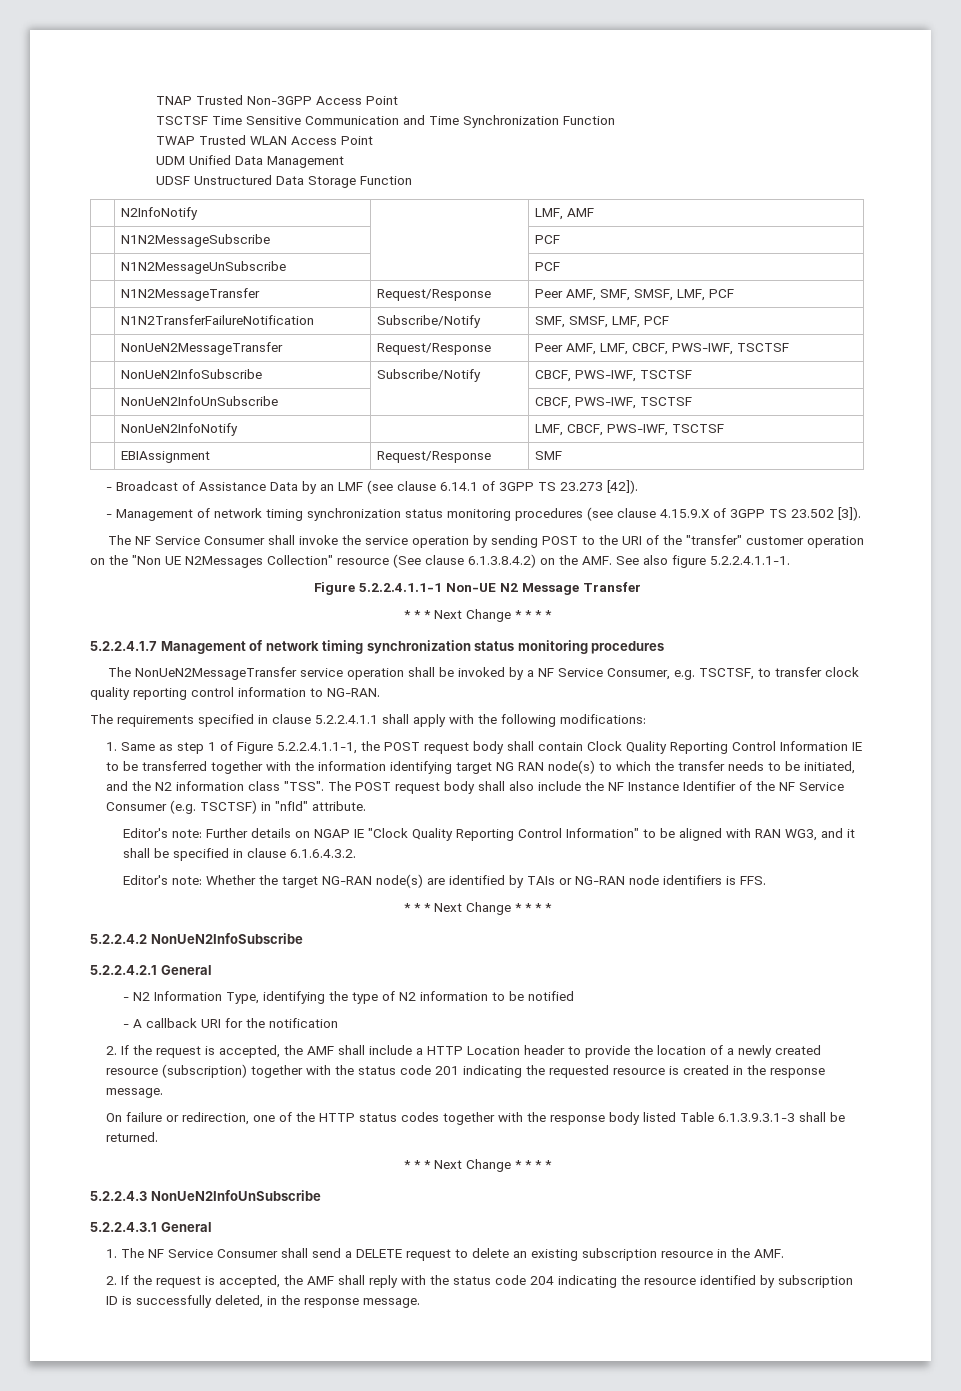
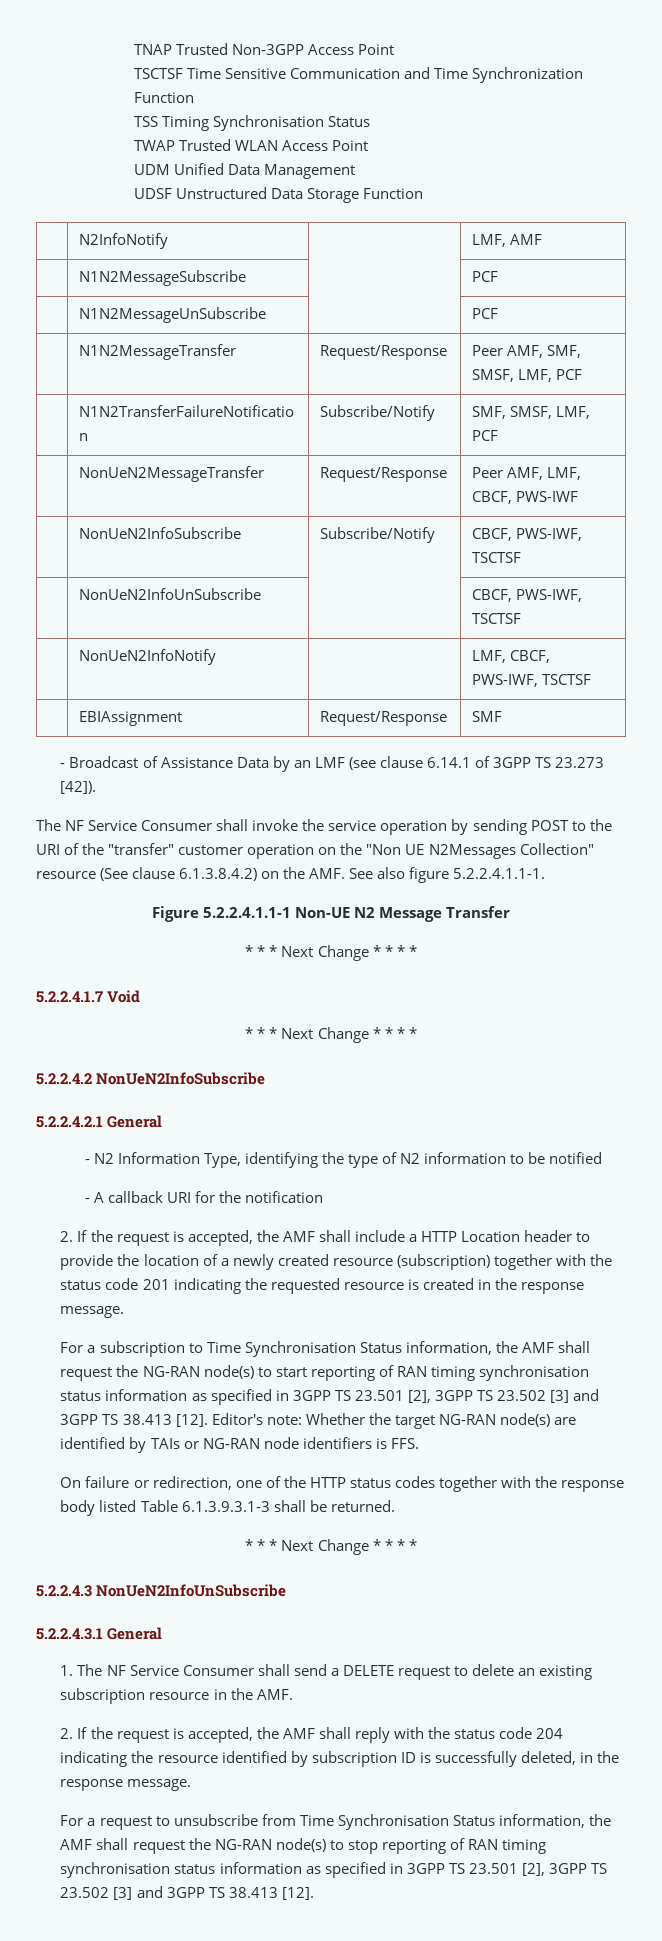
+ TSS Timing Synchronisation Status
- | NonUeN2MessageTransfer | Request/Response | Peer AMF, LMF, CBCF, PWS-IWF, TSCTSF
+ | NonUeN2MessageTransfer | Request/Response | Peer AMF, LMF, CBCF, PWS-IWF
- - Management of network timing synchronization status monitoring procedures (see clause 4.15.9.X of 3GPP TS 23.502 [3]).
- 5.2.2.4.1.7 Management of network timing synchronization status monitoring procedures
- The NonUeN2MessageTransfer service operation shall be invoked by a NF Service Consumer, e.g. TSCTSF, to transfer clock quality reporting control information to NG-RAN.
- The requirements specified in clause 5.2.2.4.1.1 shall apply with the following modifications:
- 1. Same as step 1 of Figure 5.2.2.4.1.1-1, the POST request body shall contain Clock Quality Reporting Control Information IE to be transferred together with the information identifying target NG RAN node(s) to which the transfer needs to be initiated, and the N2 information class "TSS". The POST request body shall also include the NF Instance Identifier of the NF Service Consumer (e.g. TSCTSF) in "nfId" attribute.
- Editor's note: Further details on NGAP IE "Clock Quality Reporting Control Information" to be aligned with RAN WG3, and it shall be specified in clause 6.1.6.4.3.2.
- Editor's note: Whether the target NG-RAN node(s) are identified by TAIs or NG-RAN node identifiers is FFS.
+ 5.2.2.4.1.7 Void
+ For a subscription to Time Synchronisation Status information, the AMF shall request the NG-RAN node(s) to start reporting of RAN timing synchronisation status information as specified in 3GPP TS 23.501 [2], 3GPP TS 23.502 [3] and 3GPP TS 38.413 [12]. Editor's note: Whether the target NG-RAN node(s) are identified by TAIs or NG-RAN node identifiers is FFS.
+ For a request to unsubscribe from Time Synchronisation Status information, the AMF shall request the NG-RAN node(s) to stop reporting of RAN timing synchronisation status information as specified in 3GPP TS 23.501 [2], 3GPP TS 23.502 [3] and 3GPP TS 38.413 [12].

